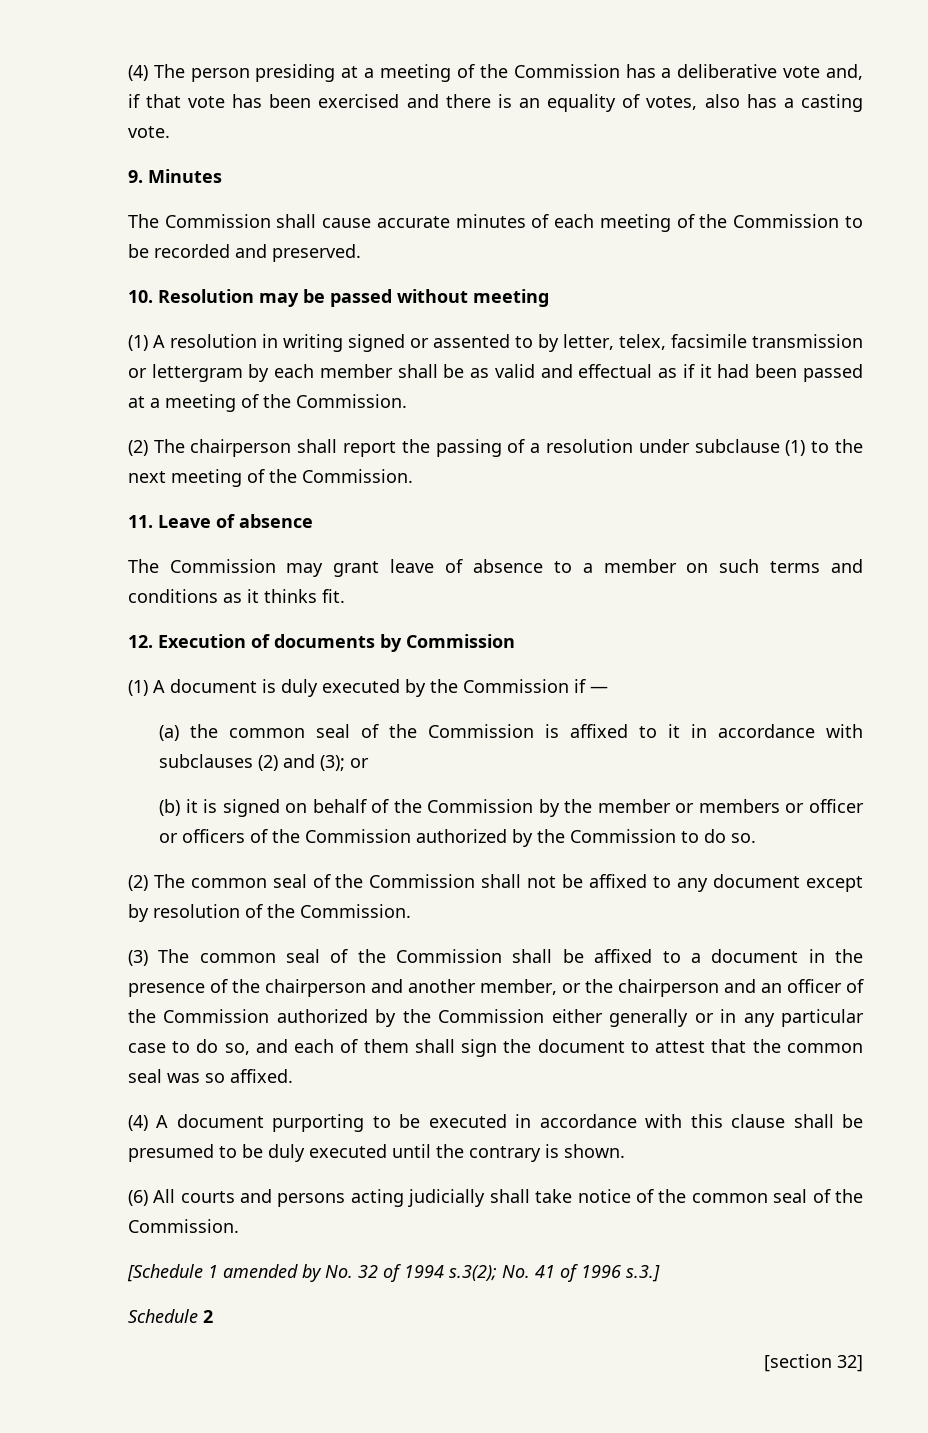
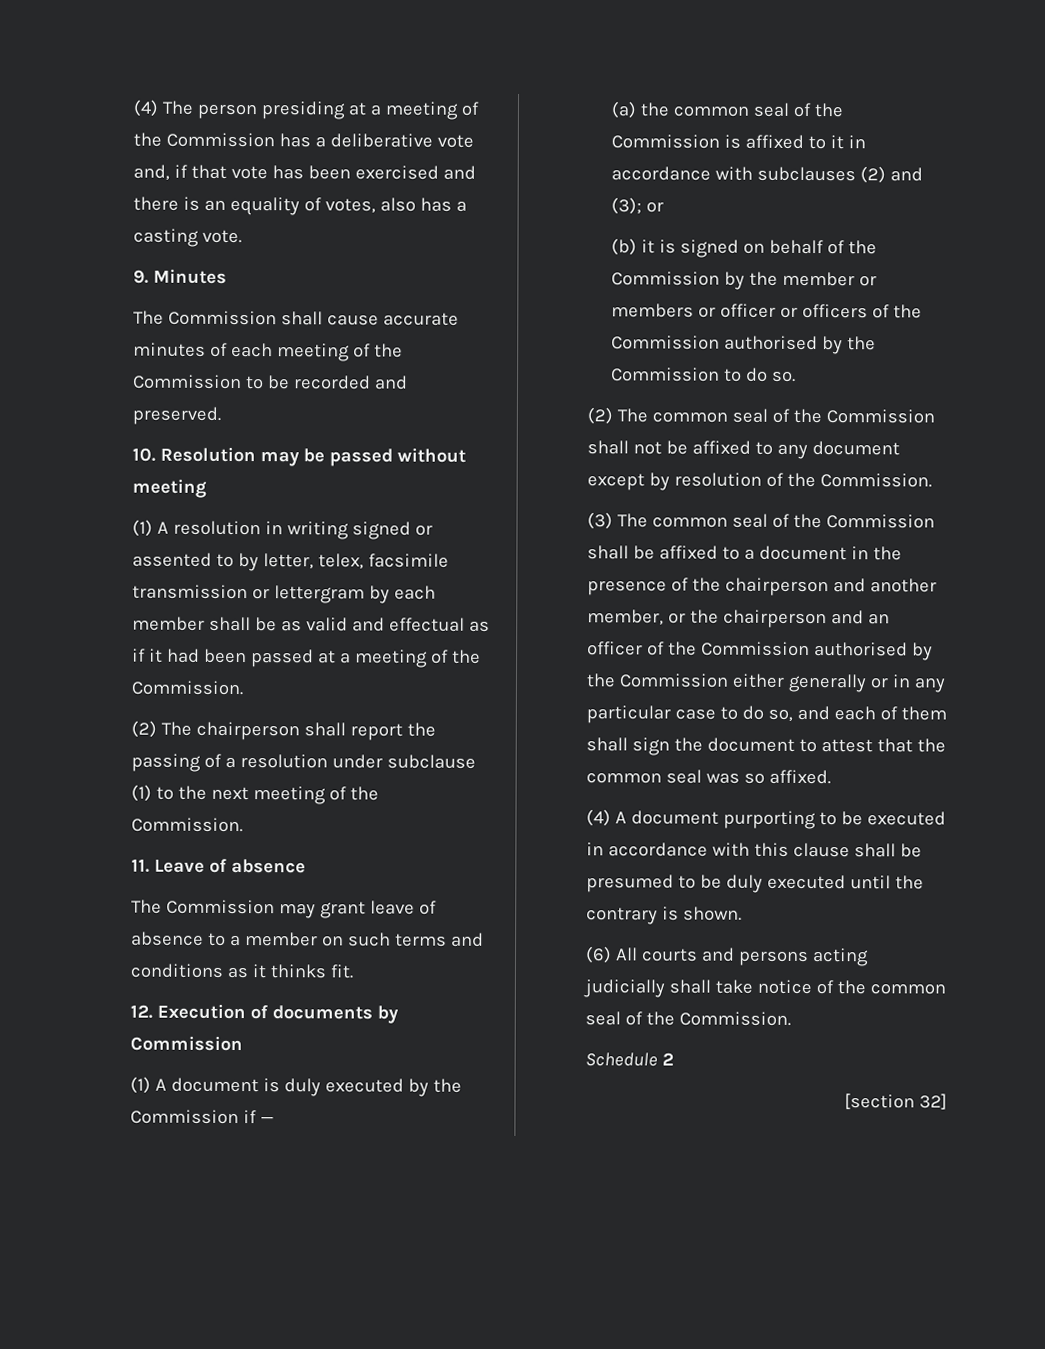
- (b) it is signed on behalf of the Commission by the member or members or officer or officers of the Commission authorized by the Commission to do so.
+ (b) it is signed on behalf of the Commission by the member or members or officer or officers of the Commission authorised by the Commission to do so.
- (3) The common seal of the Commission shall be affixed to a document in the presence of the chairperson and another member, or the chairperson and an officer of the Commission authorized by the Commission either generally or in any particular case to do so, and each of them shall sign the document to attest that the common seal was so affixed.
+ (3) The common seal of the Commission shall be affixed to a document in the presence of the chairperson and another member, or the chairperson and an officer of the Commission authorised by the Commission either generally or in any particular case to do so, and each of them shall sign the document to attest that the common seal was so affixed.
- [Schedule 1 amended by No. 32 of 1994 s.3(2); No. 41 of 1996 s.3.]

